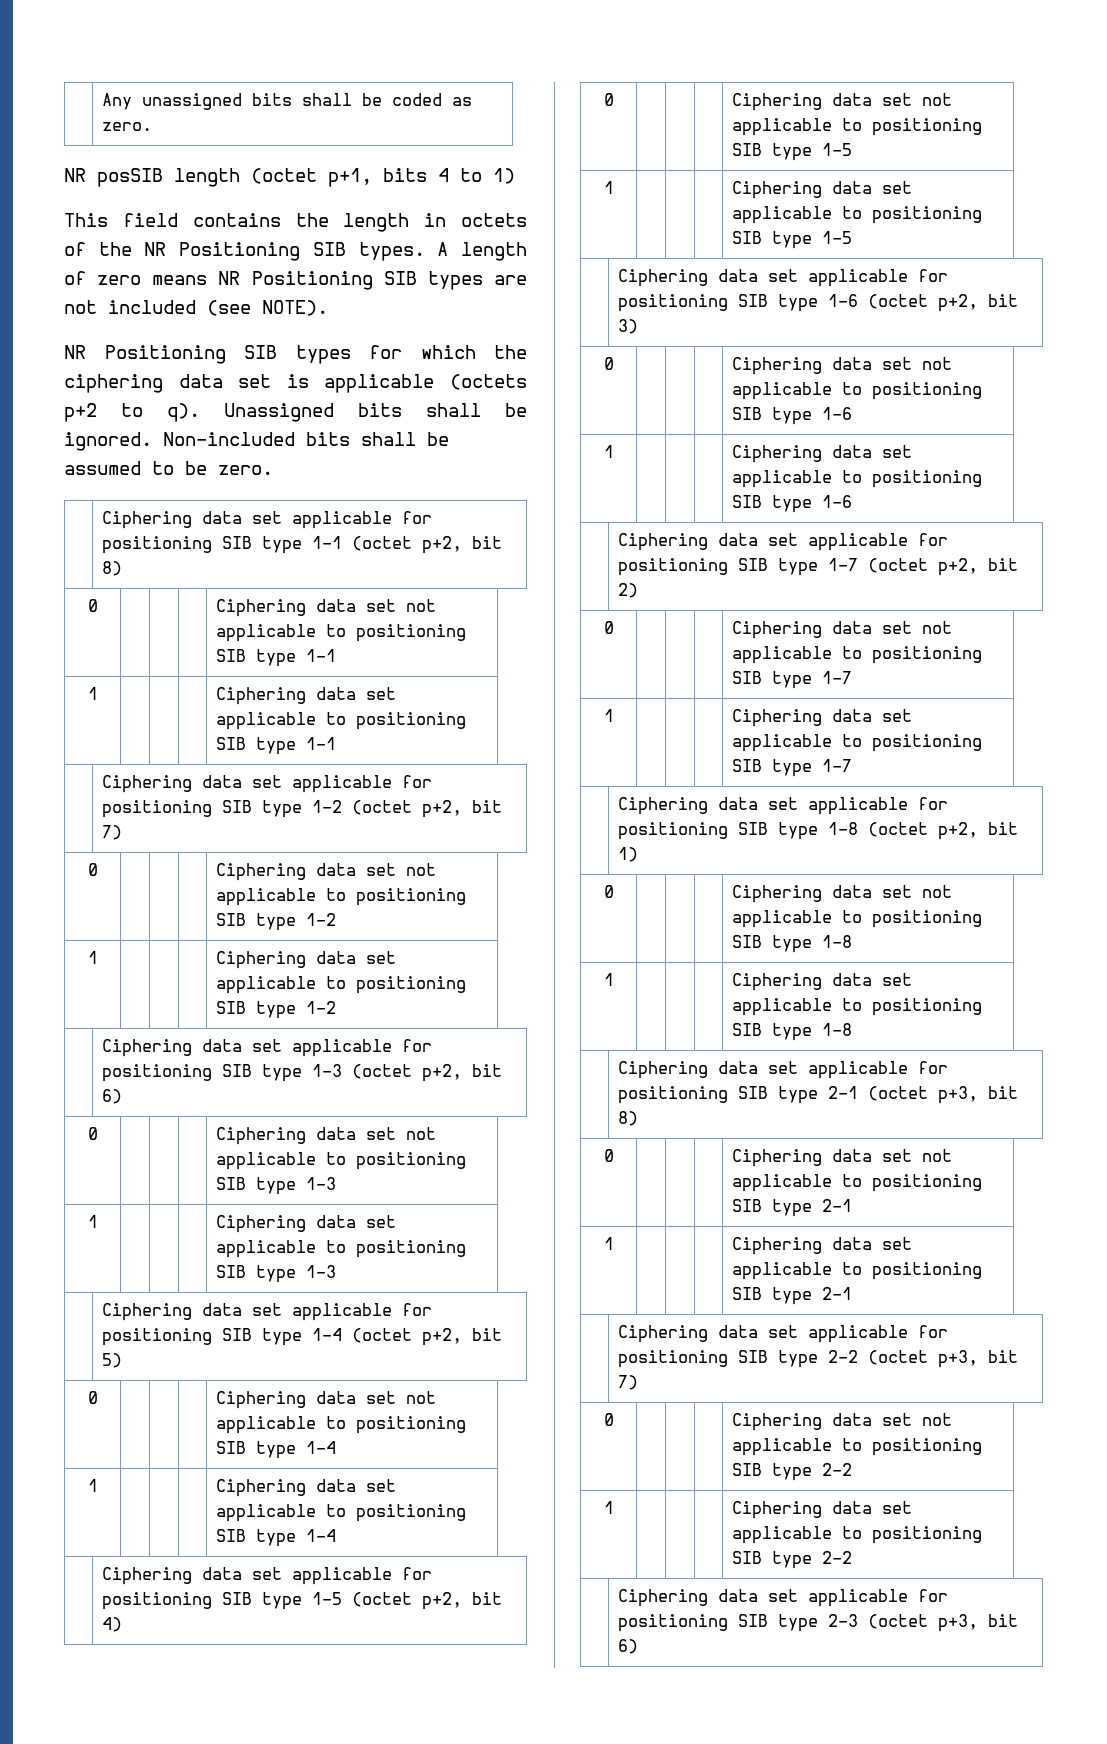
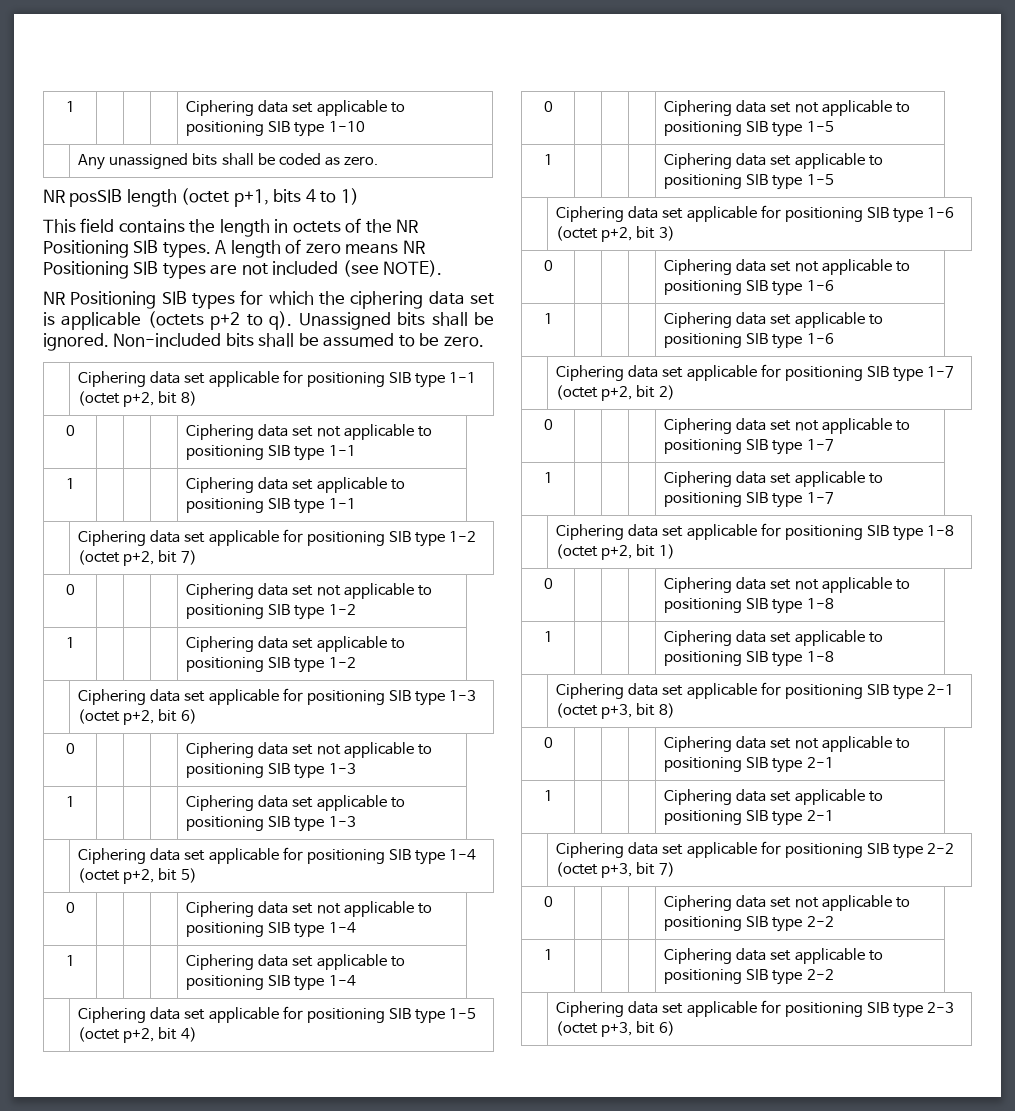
+ 1 | | | | Ciphering data set applicable to positioning SIB type 1-10

